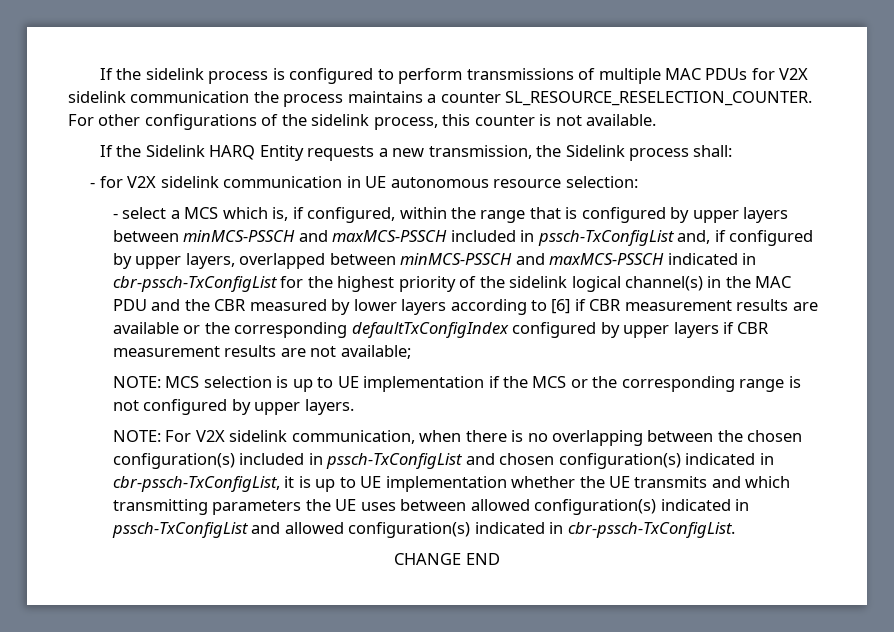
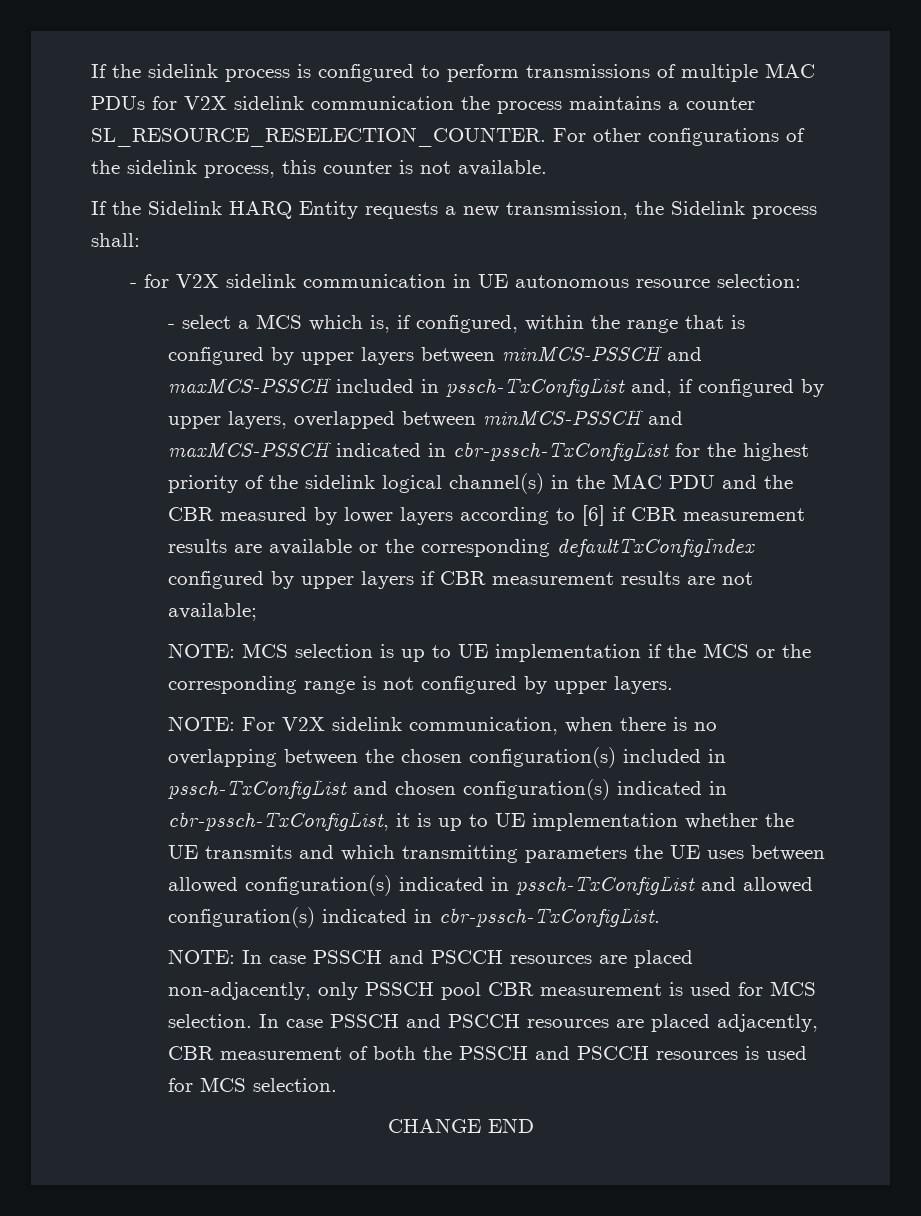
+ NOTE: In case PSSCH and PSCCH resources are placed non-adjacently, only PSSCH pool CBR measurement is used for MCS selection. In case PSSCH and PSCCH resources are placed adjacently, CBR measurement of both the PSSCH and PSCCH resources is used for MCS selection.

